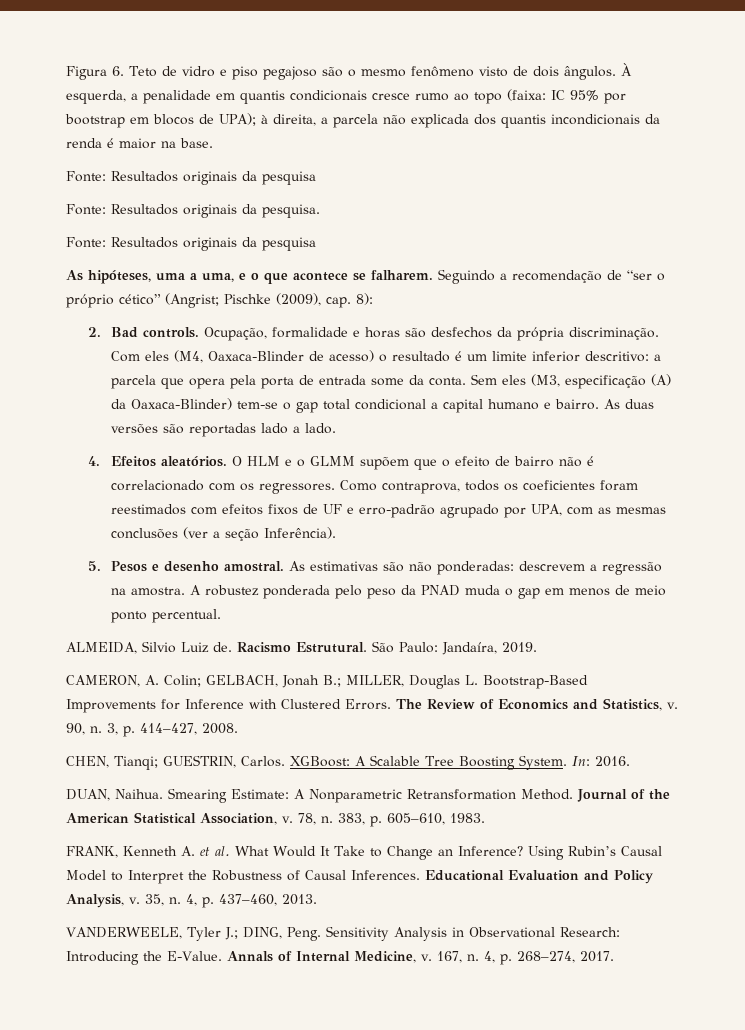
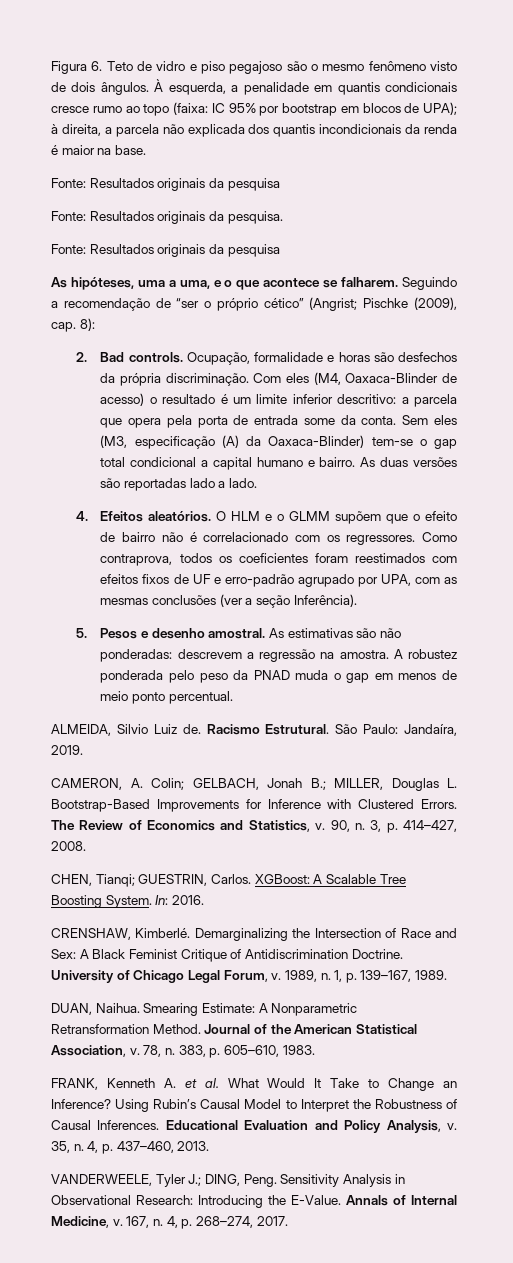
+ CRENSHAW, Kimberlé. Demarginalizing the Intersection of Race and Sex: A Black Feminist Critique of Antidiscrimination Doctrine. University of Chicago Legal Forum, v. 1989, n. 1, p. 139–167, 1989.

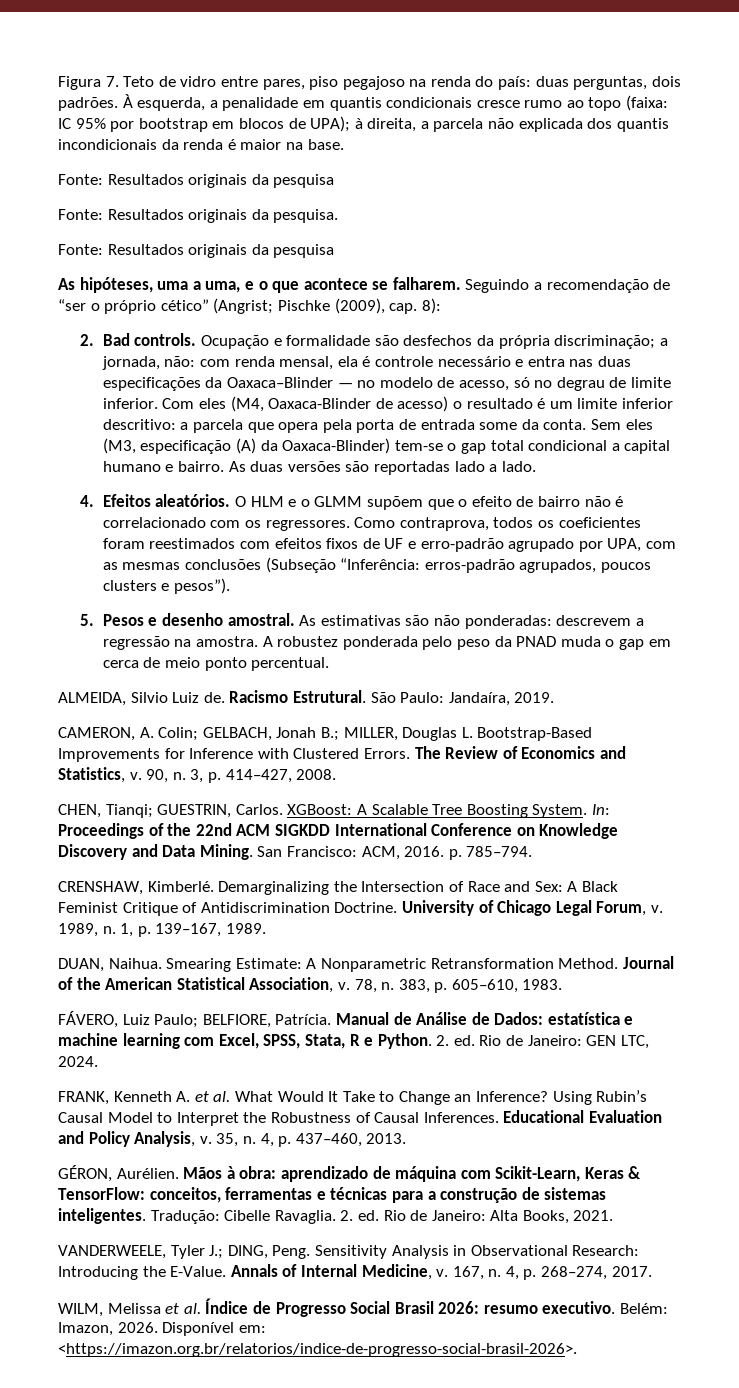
- Figura 6. Teto de vidro e piso pegajoso são o mesmo fenômeno visto de dois ângulos.
+ Figura 7. Teto de vidro entre pares, piso pegajoso na renda do país: duas perguntas, dois padrões.
- Ocupação, formalidade e horas são desfechos da própria discriminação.
+ Ocupação e formalidade são desfechos da própria discriminação; a jornada, não: com renda mensal, ela é controle necessário e entra nas duas especificações da Oaxaca–Blinder — no modelo de acesso, só no degrau de limite inferior.
- Como contraprova, todos os coeficientes foram reestimados com efeitos fixos de UF e erro-padrão agrupado por UPA, com as mesmas conclusões (ver a seção Inferência).
+ Como contraprova, todos os coeficientes foram reestimados com efeitos fixos de UF e erro-padrão agrupado por UPA, com as mesmas conclusões (Subseção “Inferência: erros-padrão agrupados, poucos clusters e pesos”).
- A robustez ponderada pelo peso da PNAD muda o gap em menos de meio ponto percentual.
+ A robustez ponderada pelo peso da PNAD muda o gap em cerca de meio ponto percentual.
- In: 2016.
+ In: Proceedings of the 22nd ACM SIGKDD International Conference on Knowledge Discovery and Data Mining. San Francisco: ACM, 2016. p. 785–794.
+ FÁVERO, Luiz Paulo; BELFIORE, Patrícia. Manual de Análise de Dados: estatística e machine learning com Excel, SPSS, Stata, R e Python. 2. ed. Rio de Janeiro: GEN LTC, 2024.
+ GÉRON, Aurélien. Mãos à obra: aprendizado de máquina com Scikit-Learn, Keras & TensorFlow: conceitos, ferramentas e técnicas para a construção de sistemas inteligentes. Tradução: Cibelle Ravaglia. 2. ed. Rio de Janeiro: Alta Books, 2021.
+ WILM, Melissa et al. Índice de Progresso Social Brasil 2026: resumo executivo. Belém: Imazon, 2026. Disponível em: <https://imazon.org.br/relatorios/indice-de-progresso-social-brasil-2026>.

